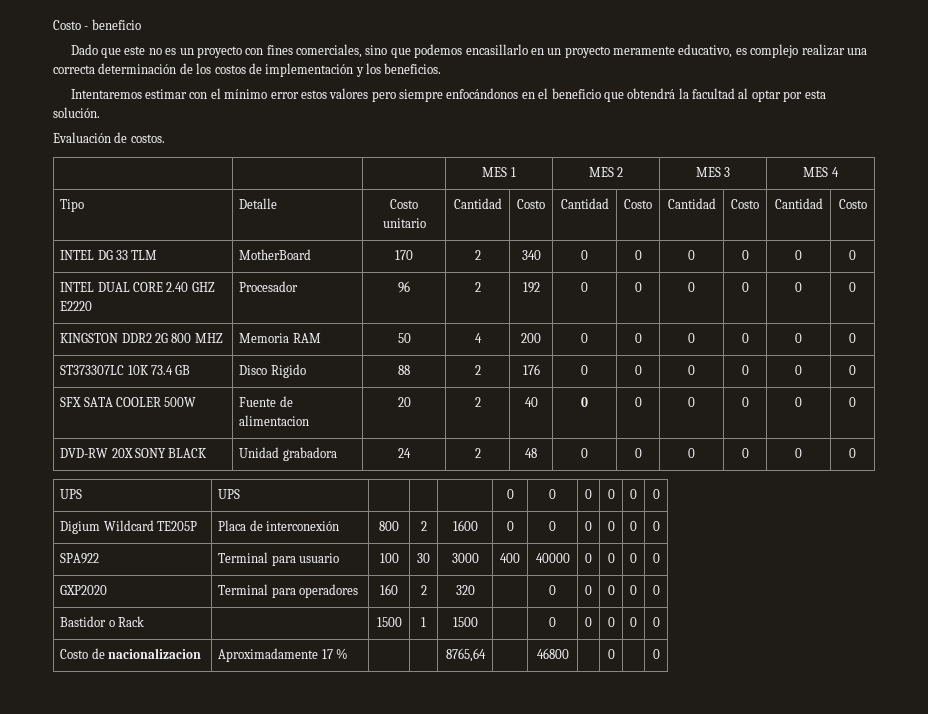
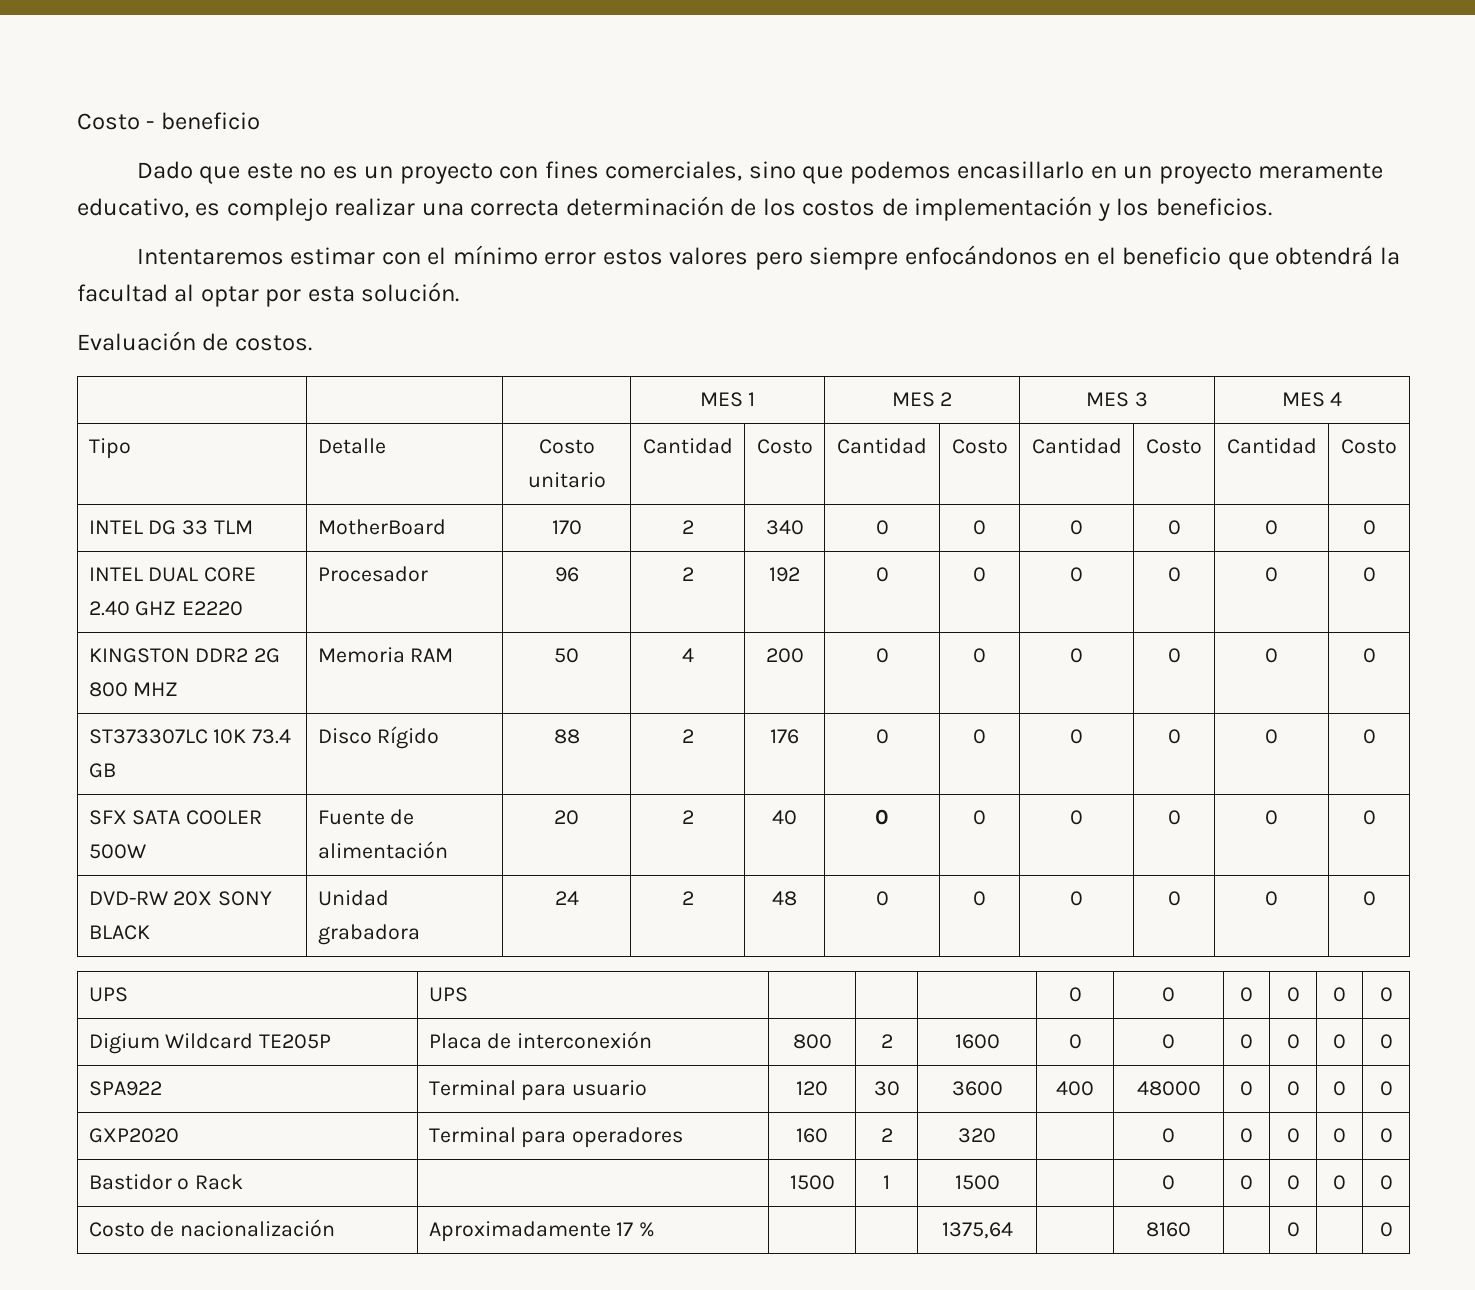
- ST373307LC 10K 73.4 GB | Disco Rigido | 88 | 2 | 176 | 0 | 0 | 0 | 0 | 0 | 0
+ ST373307LC 10K 73.4 GB | Disco Rígido | 88 | 2 | 176 | 0 | 0 | 0 | 0 | 0 | 0
- SFX SATA COOLER 500W | Fuente de alimentacion | 20 | 2 | 40 | 0 | 0 | 0 | 0 | 0 | 0
+ SFX SATA COOLER 500W | Fuente de alimentación | 20 | 2 | 40 | 0 | 0 | 0 | 0 | 0 | 0
- SPA922 | Terminal para usuario | 100 | 30 | 3000 | 400 | 40000 | 0 | 0 | 0 | 0
+ SPA922 | Terminal para usuario | 120 | 30 | 3600 | 400 | 48000 | 0 | 0 | 0 | 0
- Costo de nacionalizacion | Aproximadamente 17 % | | | 8765,64 | | 46800 | | 0 | | 0
+ Costo de nacionalización | Aproximadamente 17 % | | | 1375,64 | | 8160 | | 0 | | 0

